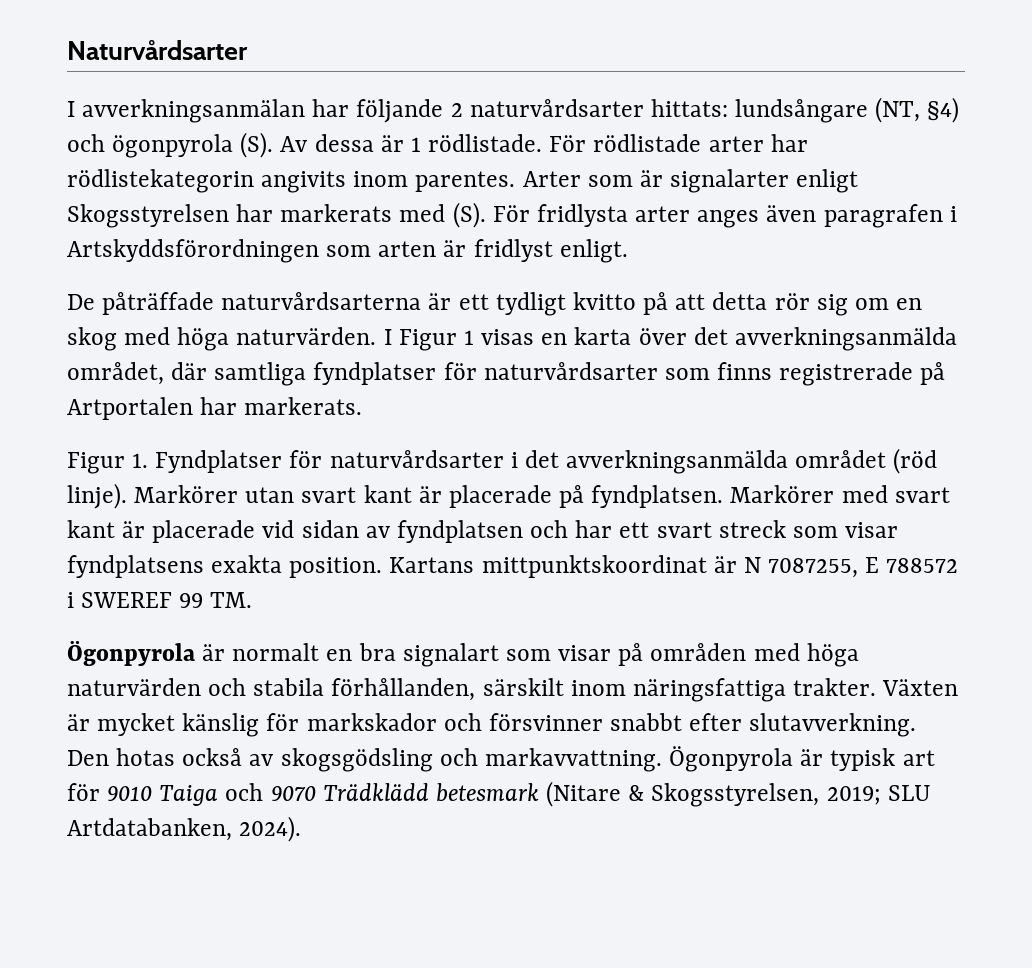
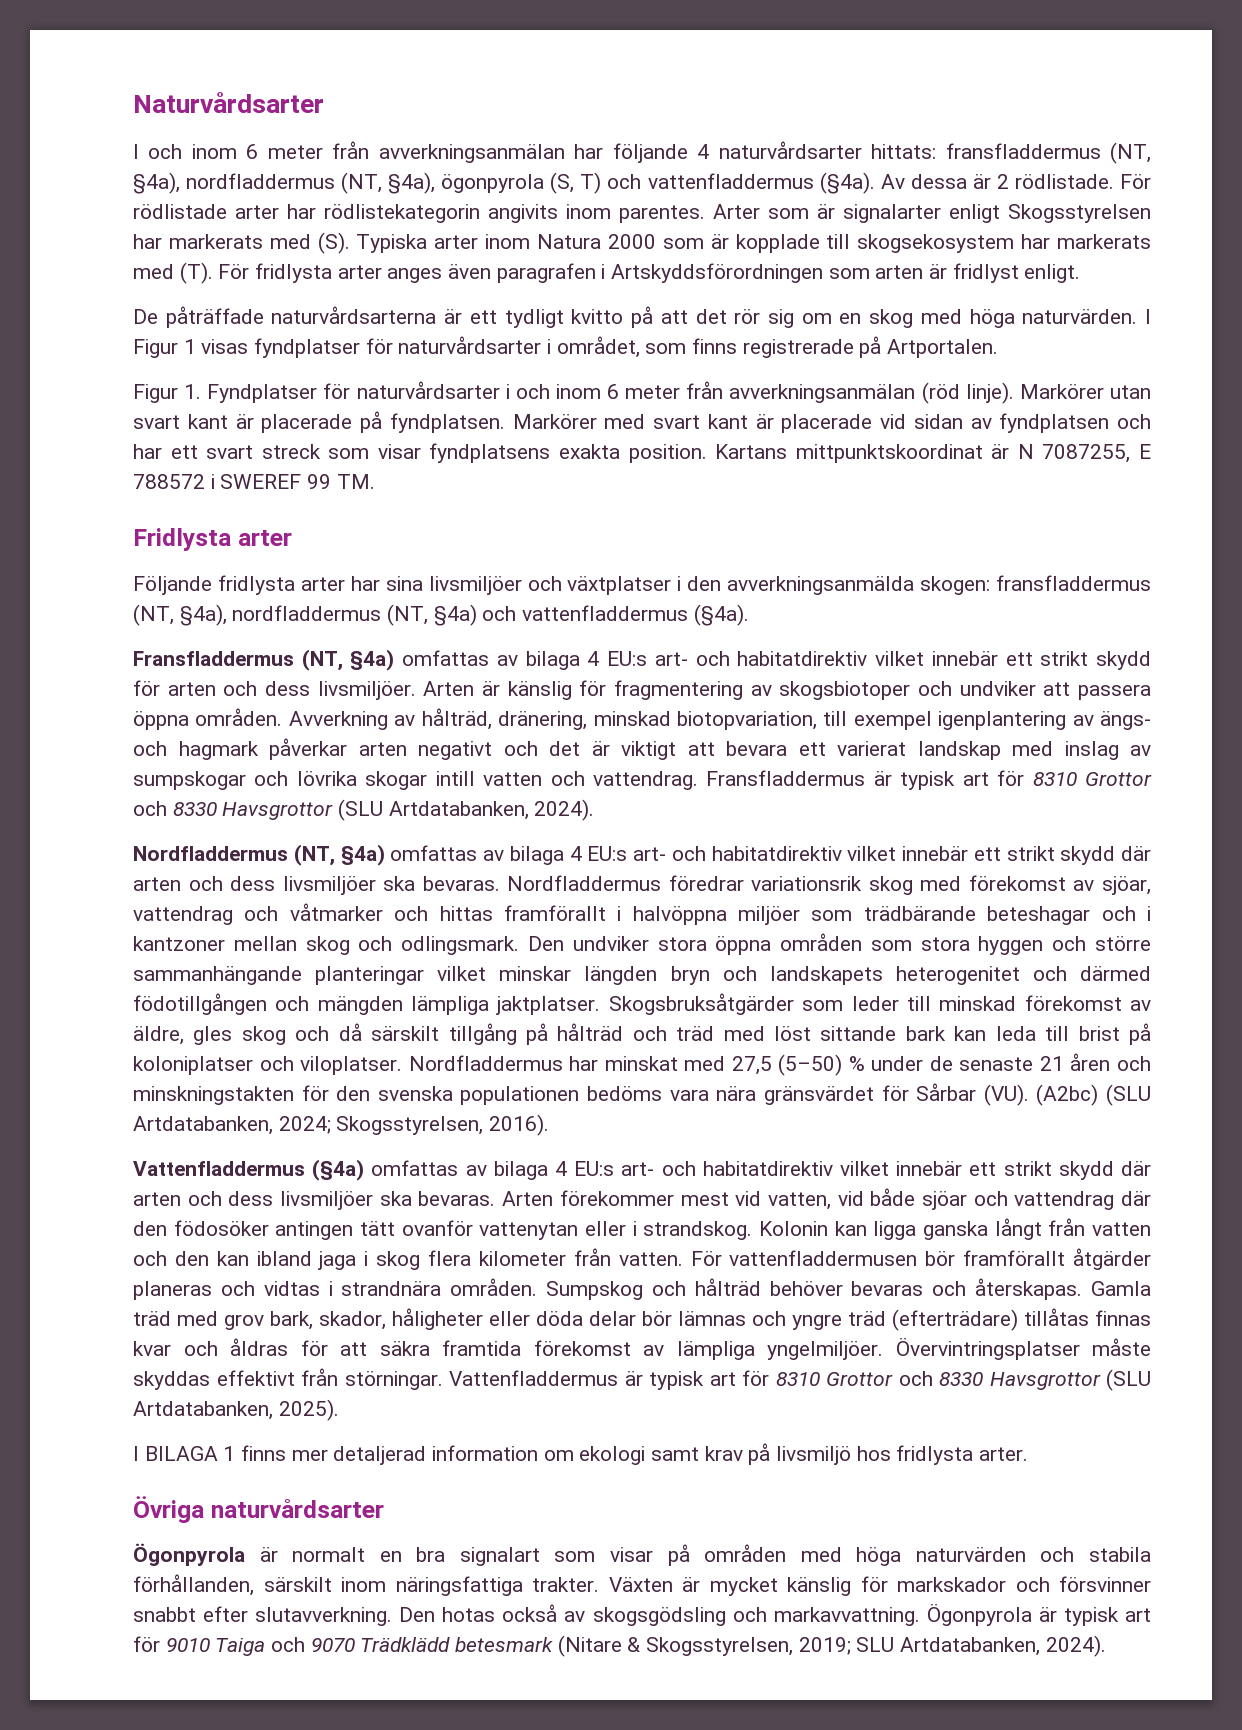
- I avverkningsanmälan har följande 2 naturvårdsarter hittats: lundsångare (NT, §4) och ögonpyrola (S). Av dessa är 1 rödlistade.
+ I och inom 6 meter från avverkningsanmälan har följande 4 naturvårdsarter hittats: fransfladdermus (NT, §4a), nordfladdermus (NT, §4a), ögonpyrola (S, T) och vattenfladdermus (§4a). Av dessa är 2 rödlistade.
- Arter som är signalarter enligt Skogsstyrelsen har markerats med (S). För fridlysta arter anges även paragrafen i Artskyddsförordningen som arten är fridlyst enligt.
+ Arter som är signalarter enligt Skogsstyrelsen har markerats med (S). Typiska arter inom Natura 2000 som är kopplade till skogsekosystem har markerats med (T). För fridlysta arter anges även paragrafen i Artskyddsförordningen som arten är fridlyst enligt.
- De påträffade naturvårdsarterna är ett tydligt kvitto på att detta rör sig om en skog med höga naturvärden.
+ De påträffade naturvårdsarterna är ett tydligt kvitto på att det rör sig om en skog med höga naturvärden.
- I Figur 1 visas en karta över det avverkningsanmälda området, där samtliga fyndplatser för naturvårdsarter som finns registrerade på Artportalen har markerats.
+ I Figur 1 visas fyndplatser för naturvårdsarter i området, som finns registrerade på Artportalen.
- Figur 1. Fyndplatser för naturvårdsarter i det avverkningsanmälda området (röd linje).
+ Figur 1. Fyndplatser för naturvårdsarter i och inom 6 meter från avverkningsanmälan (röd linje).
+ Fridlysta arter
+ Följande fridlysta arter har sina livsmiljöer och växtplatser i den avverkningsanmälda skogen: fransfladdermus (NT, §4a), nordfladdermus (NT, §4a) och vattenfladdermus (§4a).
+ Fransfladdermus (NT, §4a) omfattas av bilaga 4 EU:s art- och habitatdirektiv vilket innebär ett strikt skydd för arten och dess livsmiljöer. Arten är känslig för fragmentering av skogsbiotoper och undviker att passera öppna områden. Avverkning av hålträd, dränering, minskad biotopvariation, till exempel igenplantering av ängs- och hagmark påverkar arten negativt och det är viktigt att bevara ett varierat landskap med inslag av sumpskogar och lövrika skogar intill vatten och vattendrag. Fransfladdermus är typisk art för 8310 Grottor och 8330 Havsgrottor (SLU Artdatabanken, 2024).
+ Nordfladdermus (NT, §4a) omfattas av bilaga 4 EU:s art- och habitatdirektiv vilket innebär ett strikt skydd där arten och dess livsmiljöer ska bevaras. Nordfladdermus föredrar variationsrik skog med förekomst av sjöar, vattendrag och våtmarker och hittas framförallt i halvöppna miljöer som trädbärande beteshagar och i kantzoner mellan skog och odlingsmark. Den undviker stora öppna områden som stora hyggen och större sammanhängande planteringar vilket minskar längden bryn och landskapets heterogenitet och därmed födotillgången och mängden lämpliga jaktplatser. Skogsbruksåtgärder som leder till minskad förekomst av äldre, gles skog och då särskilt tillgång på hålträd och träd med löst sittande bark kan leda till brist på koloniplatser och viloplatser. Nordfladdermus har minskat med 27,5 (5–50) % under de senaste 21 åren och minskningstakten för den svenska populationen bedöms vara nära gränsvärdet för Sårbar (VU). (A2bc) (SLU Artdatabanken, 2024; Skogsstyrelsen, 2016).
+ Vattenfladdermus (§4a) omfattas av bilaga 4 EU:s art- och habitatdirektiv vilket innebär ett strikt skydd där arten och dess livsmiljöer ska bevaras. Arten förekommer mest vid vatten, vid både sjöar och vattendrag där den födosöker antingen tätt ovanför vattenytan eller i strandskog. Kolonin kan ligga ganska långt från vatten och den kan ibland jaga i skog flera kilometer från vatten. För vattenfladdermusen bör framförallt åtgärder planeras och vidtas i strandnära områden. Sumpskog och hålträd behöver bevaras och återskapas. Gamla träd med grov bark, skador, håligheter eller döda delar bör lämnas och yngre träd (efterträdare) tillåtas finnas kvar och åldras för att säkra framtida förekomst av lämpliga yngelmiljöer. Övervintringsplatser måste skyddas effektivt från störningar. Vattenfladdermus är typisk art för 8310 Grottor och 8330 Havsgrottor (SLU Artdatabanken, 2025).
+ I BILAGA 1 finns mer detaljerad information om ekologi samt krav på livsmiljö hos fridlysta arter.
+ Övriga naturvårdsarter

